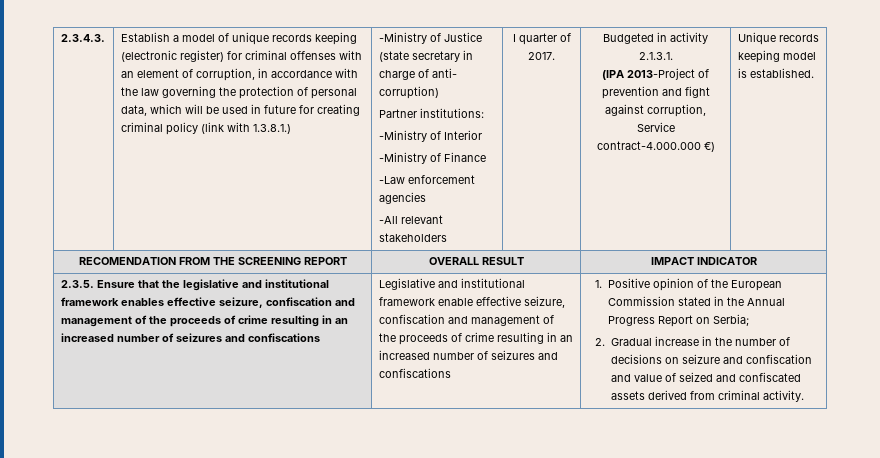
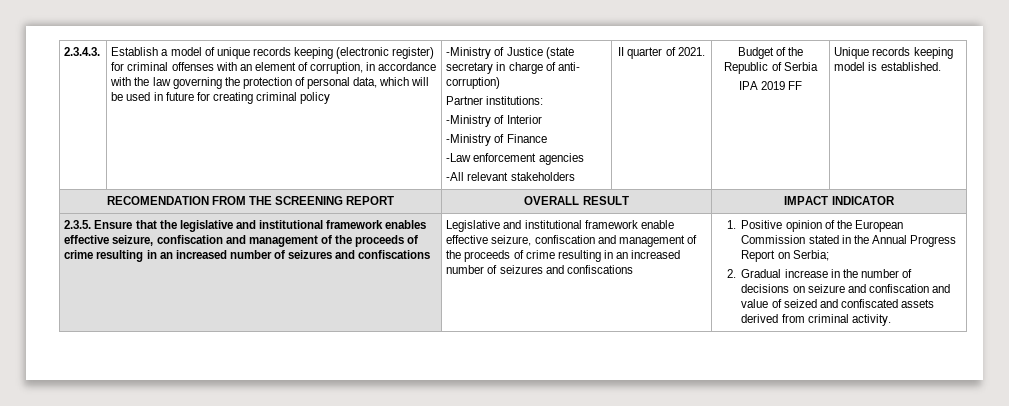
- Establish a model of unique records keeping (electronic register) for criminal offenses with an element of corruption, in accordance with the law governing the protection of personal data, which will be used in future for creating criminal policy (link with 1.3.8.1.)
+ Establish a model of unique records keeping (electronic register) for criminal offenses with an element of corruption, in accordance with the law governing the protection of personal data, which will be used in future for creating criminal policy
- I quarter of 2017. | Budgeted in activity 2.1.3.1.
- (IPA 2013-Project of prevention and fight against corruption, Service contract-4.000.000 €)
+ II quarter of 2021. | Budget of the Republic of Serbia
+ IPA 2019 FF

